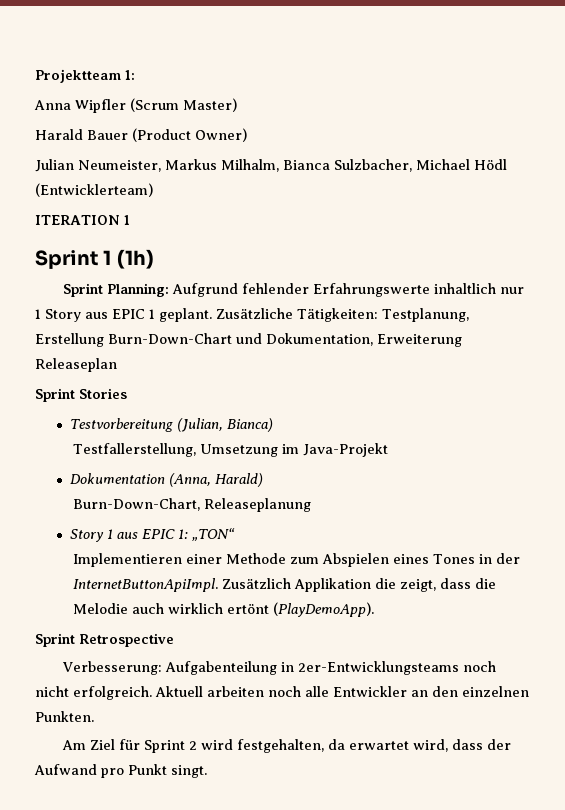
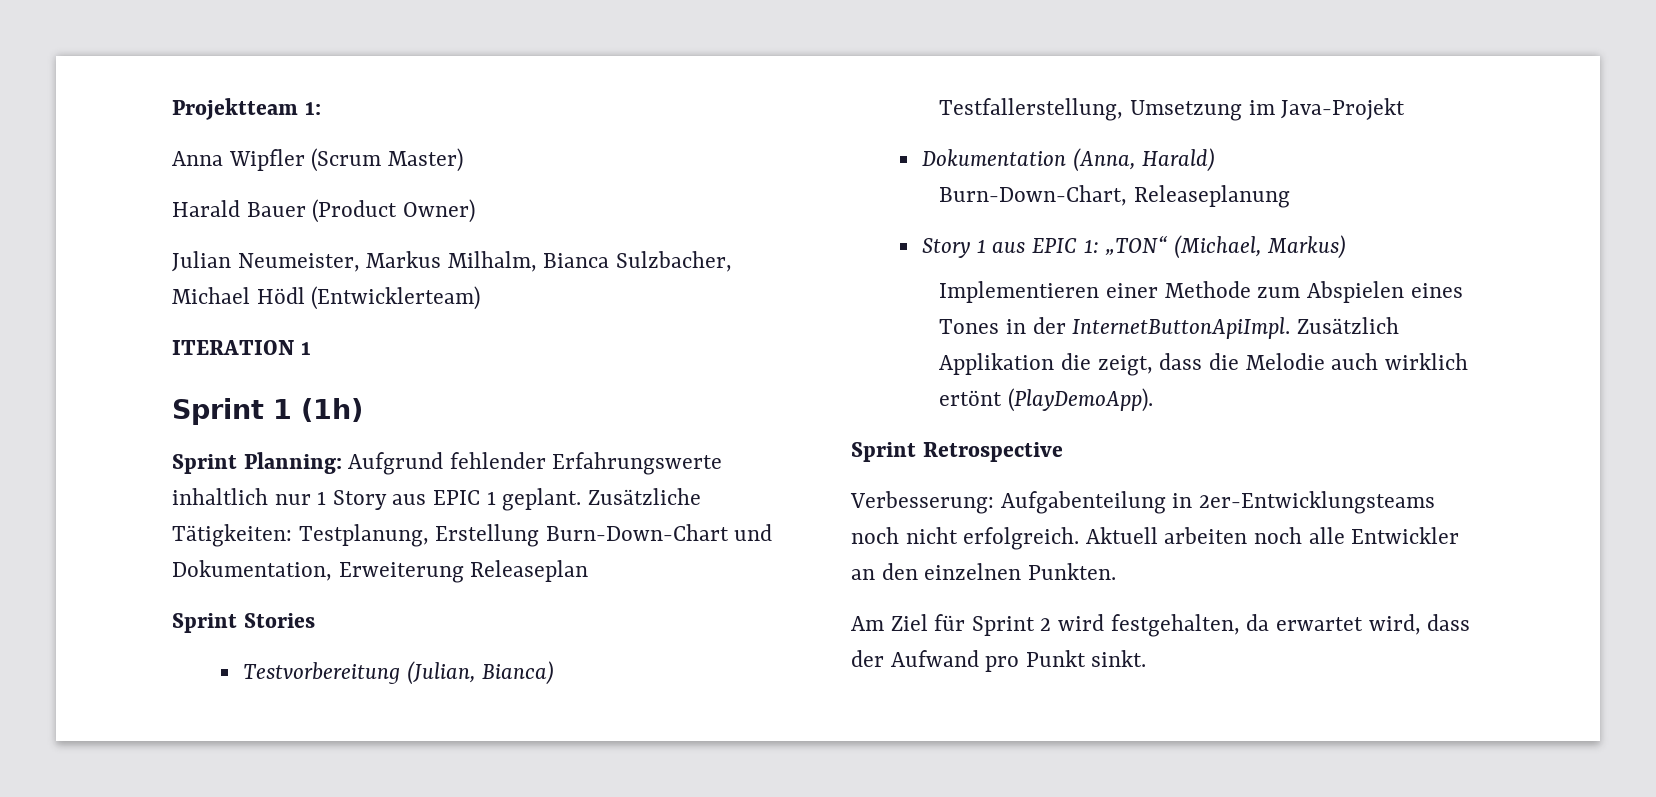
- Story 1 aus EPIC 1: „TON“
+ Story 1 aus EPIC 1: „TON“ (Michael, Markus)
- Am Ziel für Sprint 2 wird festgehalten, da erwartet wird, dass der Aufwand pro Punkt singt.
+ Am Ziel für Sprint 2 wird festgehalten, da erwartet wird, dass der Aufwand pro Punkt sinkt.

